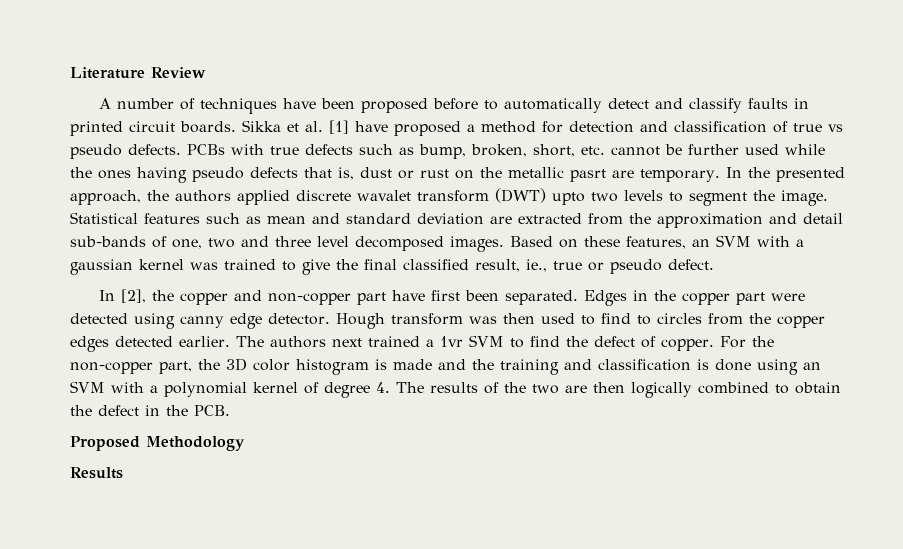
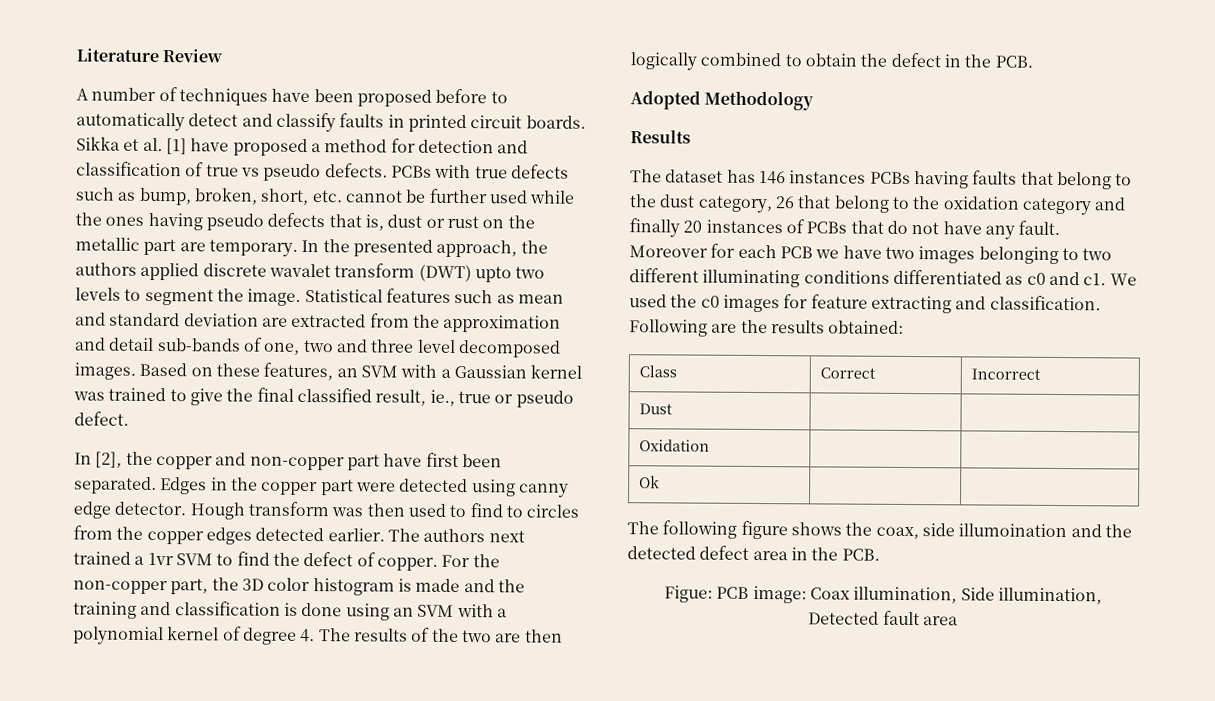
- PCBs with true defects such as bump, broken, short, etc. cannot be further used while the ones having pseudo defects that is, dust or rust on the metallic pasrt are temporary.
+ PCBs with true defects such as bump, broken, short, etc. cannot be further used while the ones having pseudo defects that is, dust or rust on the metallic part are temporary.
- Based on these features, an SVM with a gaussian kernel was trained to give the final classified result, ie., true or pseudo defect.
+ Based on these features, an SVM with a Gaussian kernel was trained to give the final classified result, ie., true or pseudo defect.
- Proposed Methodology
+ Adopted Methodology
+ The dataset has 146 instances PCBs having faults that belong to the dust category, 26 that belong to the oxidation category and finally 20 instances of PCBs that do not have any fault. Moreover for each PCB we have two images belonging to two different illuminating conditions differentiated as c0 and c1. We used the c0 images for feature extracting and classification. Following are the results obtained:
+ Class | Correct | Incorrect
+ Dust | |
+ Oxidation | |
+ Ok | |
+ The following figure shows the coax, side illumoination and the detected defect area in the PCB.
+ Figue: PCB image: Coax illumination, Side illumination, Detected fault area

